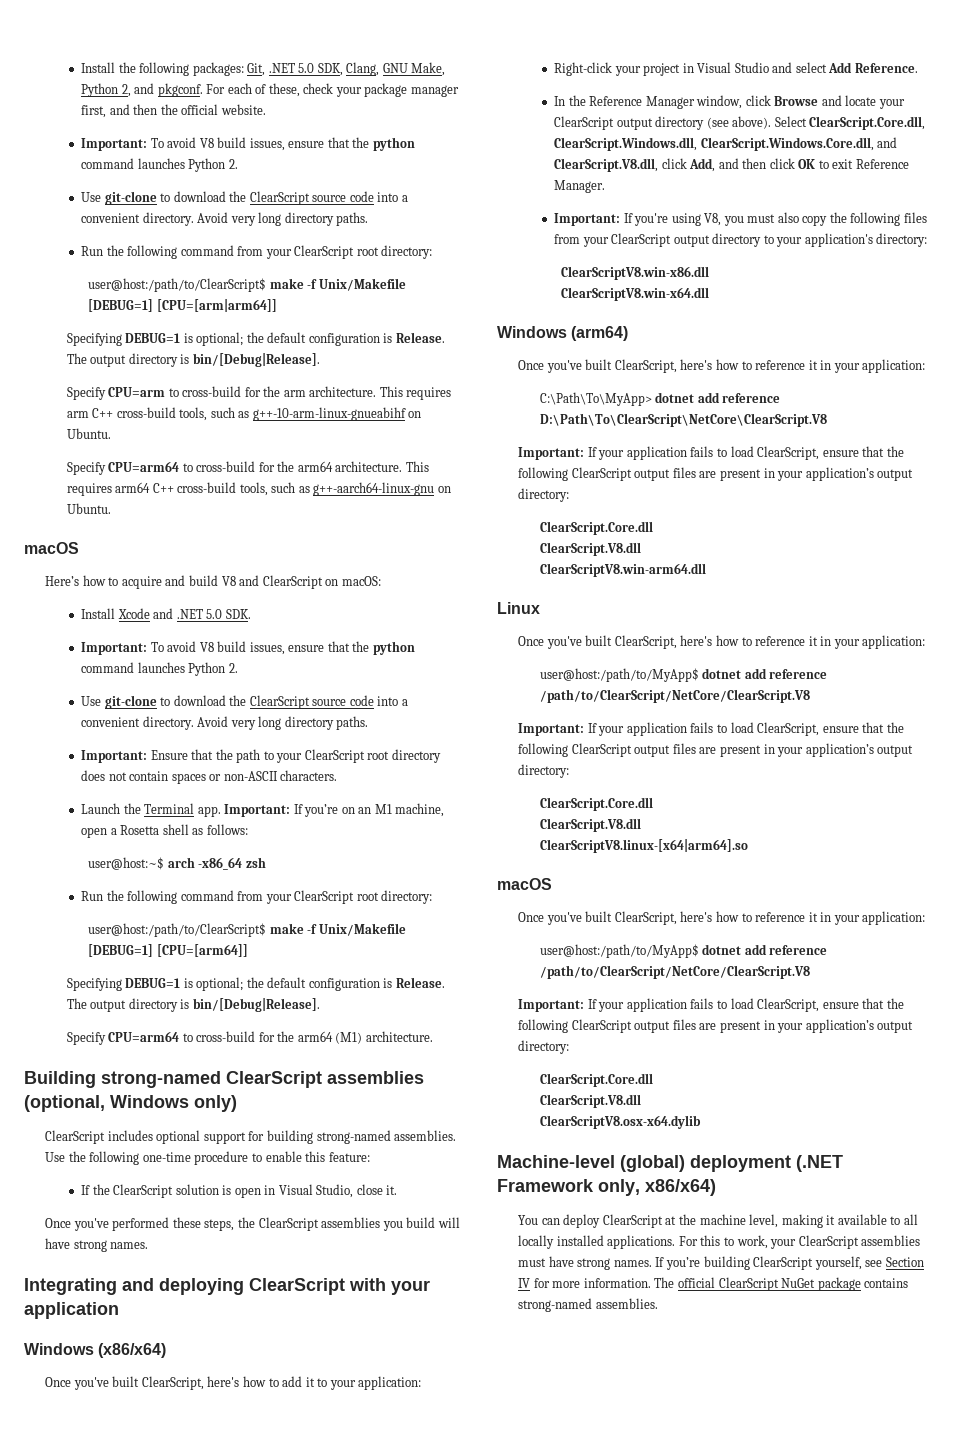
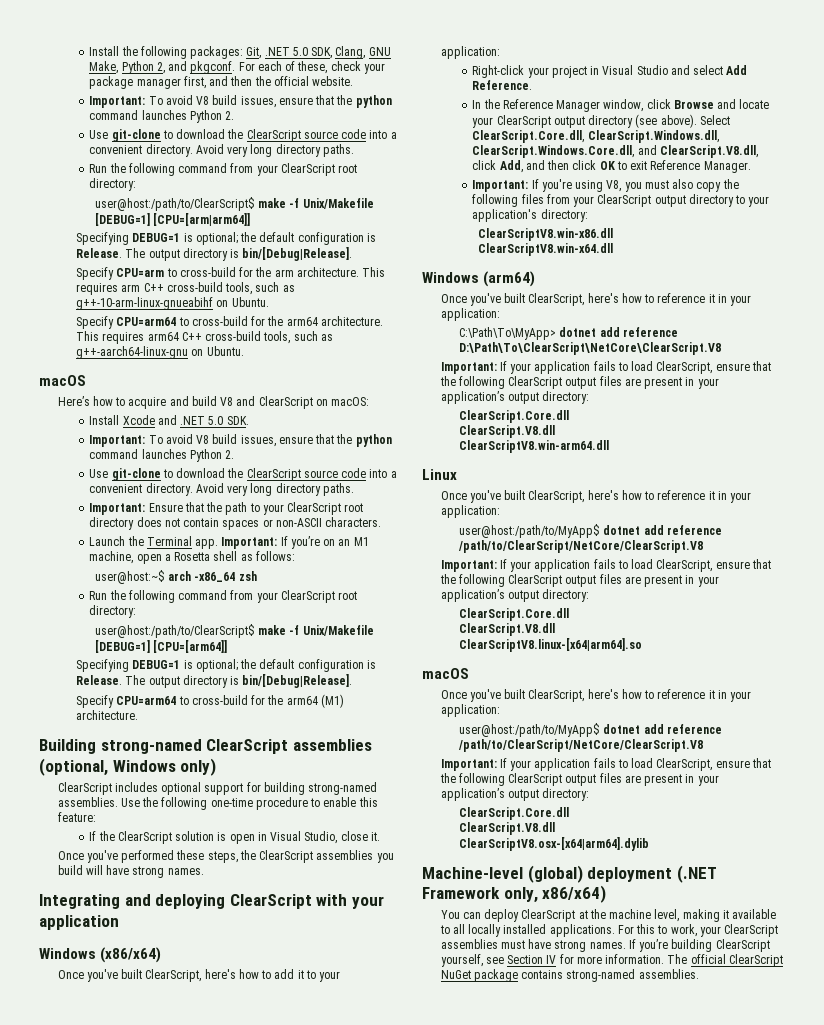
- ClearScriptV8.osx-x64.dylib
+ ClearScriptV8.osx-[x64|arm64].dylib

